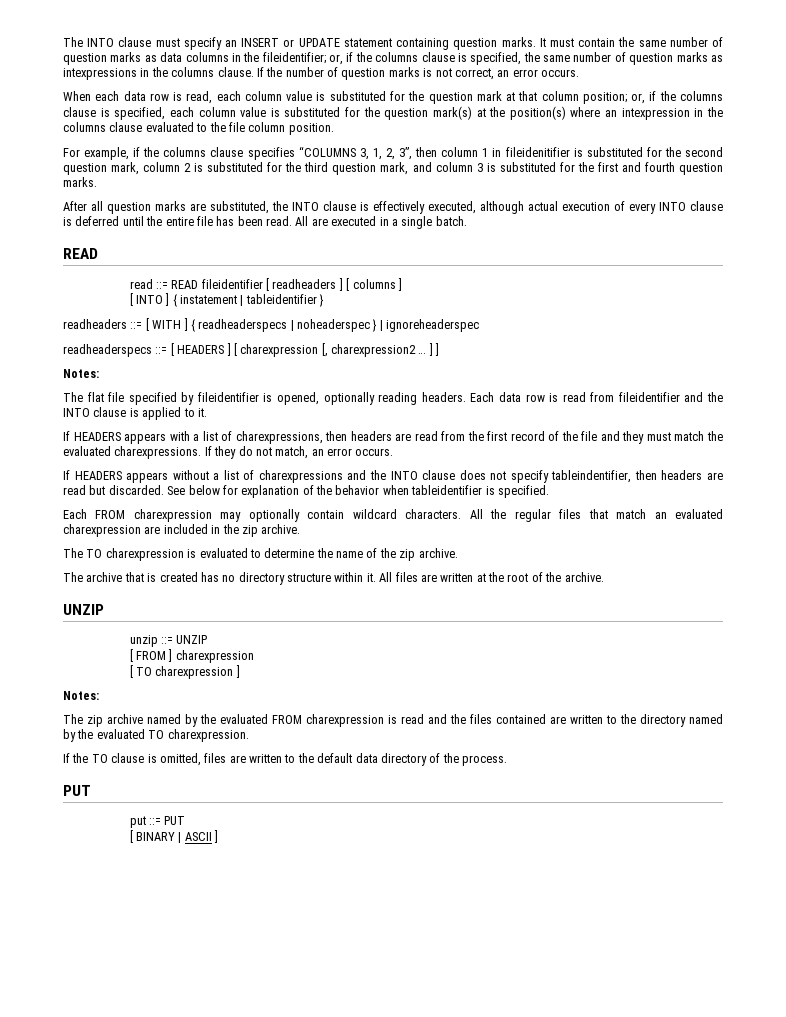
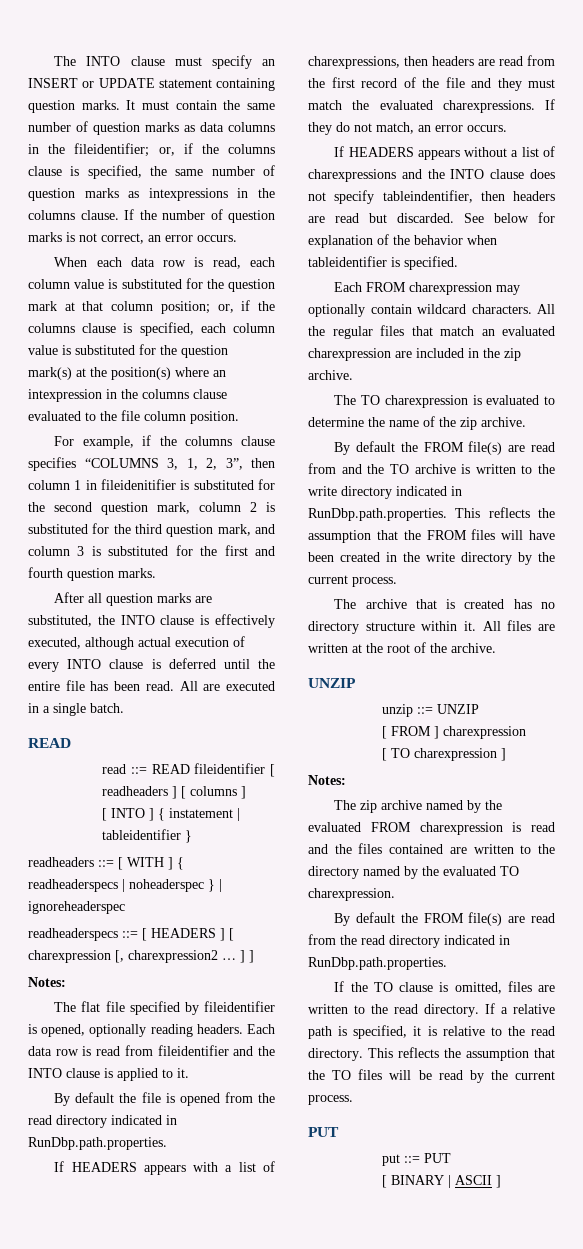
+ By default the file is opened from the read directory indicated in RunDbp.path.properties.
+ By default the FROM file(s) are read from and the TO archive is written to the write directory indicated in RunDbp.path.properties. This reflects the assumption that the FROM files will have been created in the write directory by the current process.
+ By default the FROM file(s) are read from the read directory indicated in RunDbp.path.properties.
- If the TO clause is omitted, files are written to the default data directory of the process.
+ If the TO clause is omitted, files are written to the read directory. If a relative path is specified, it is relative to the read directory. This reflects the assumption that the TO files will be read by the current process.

